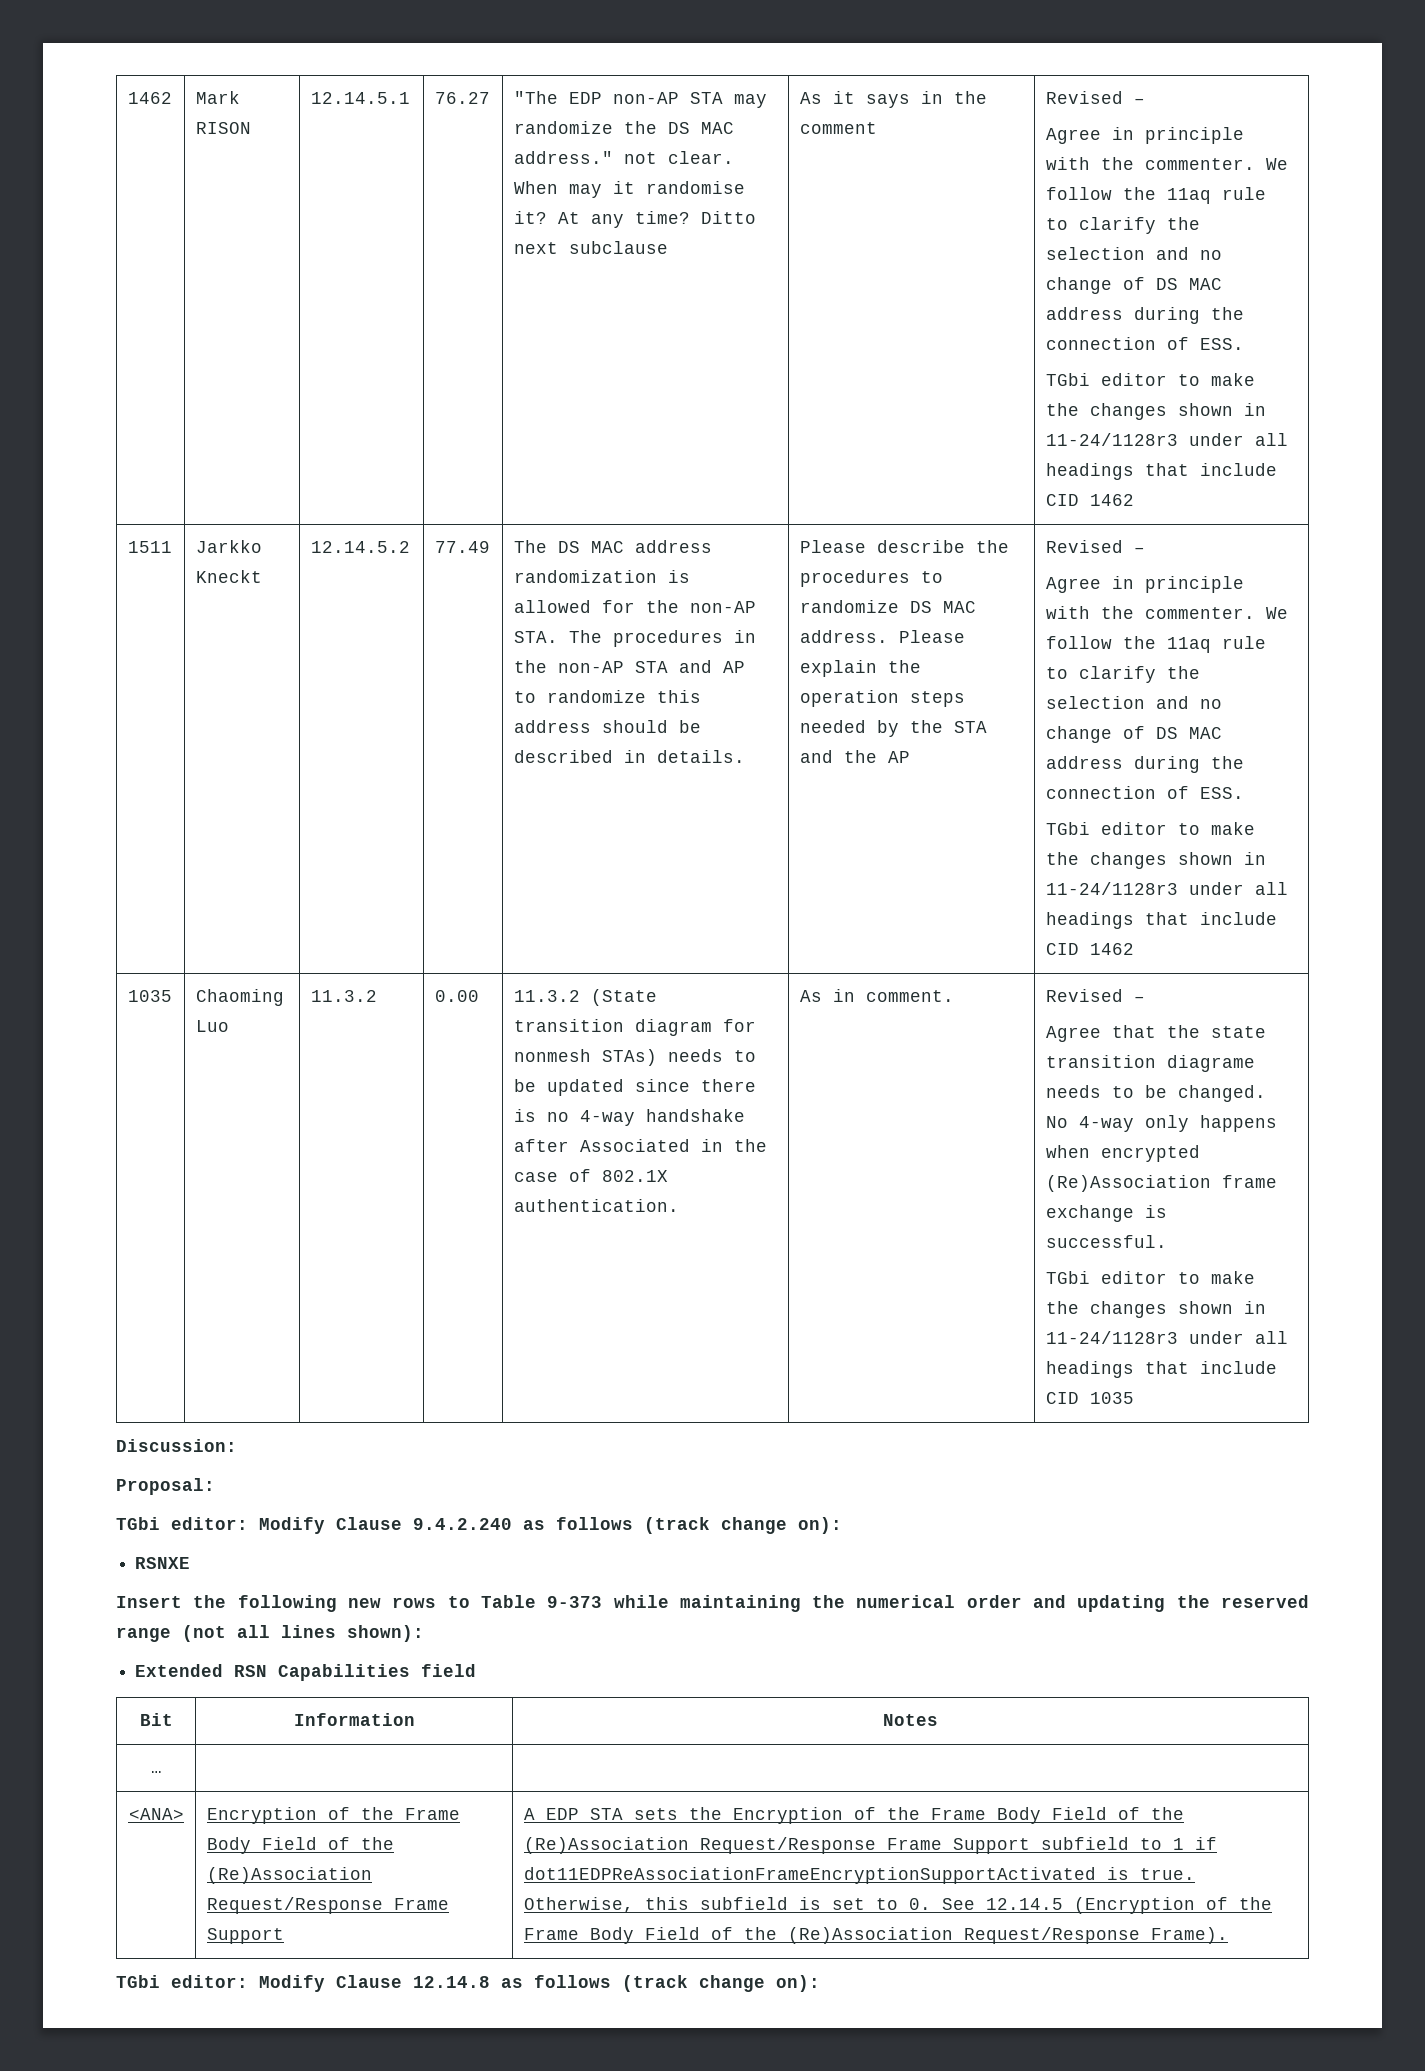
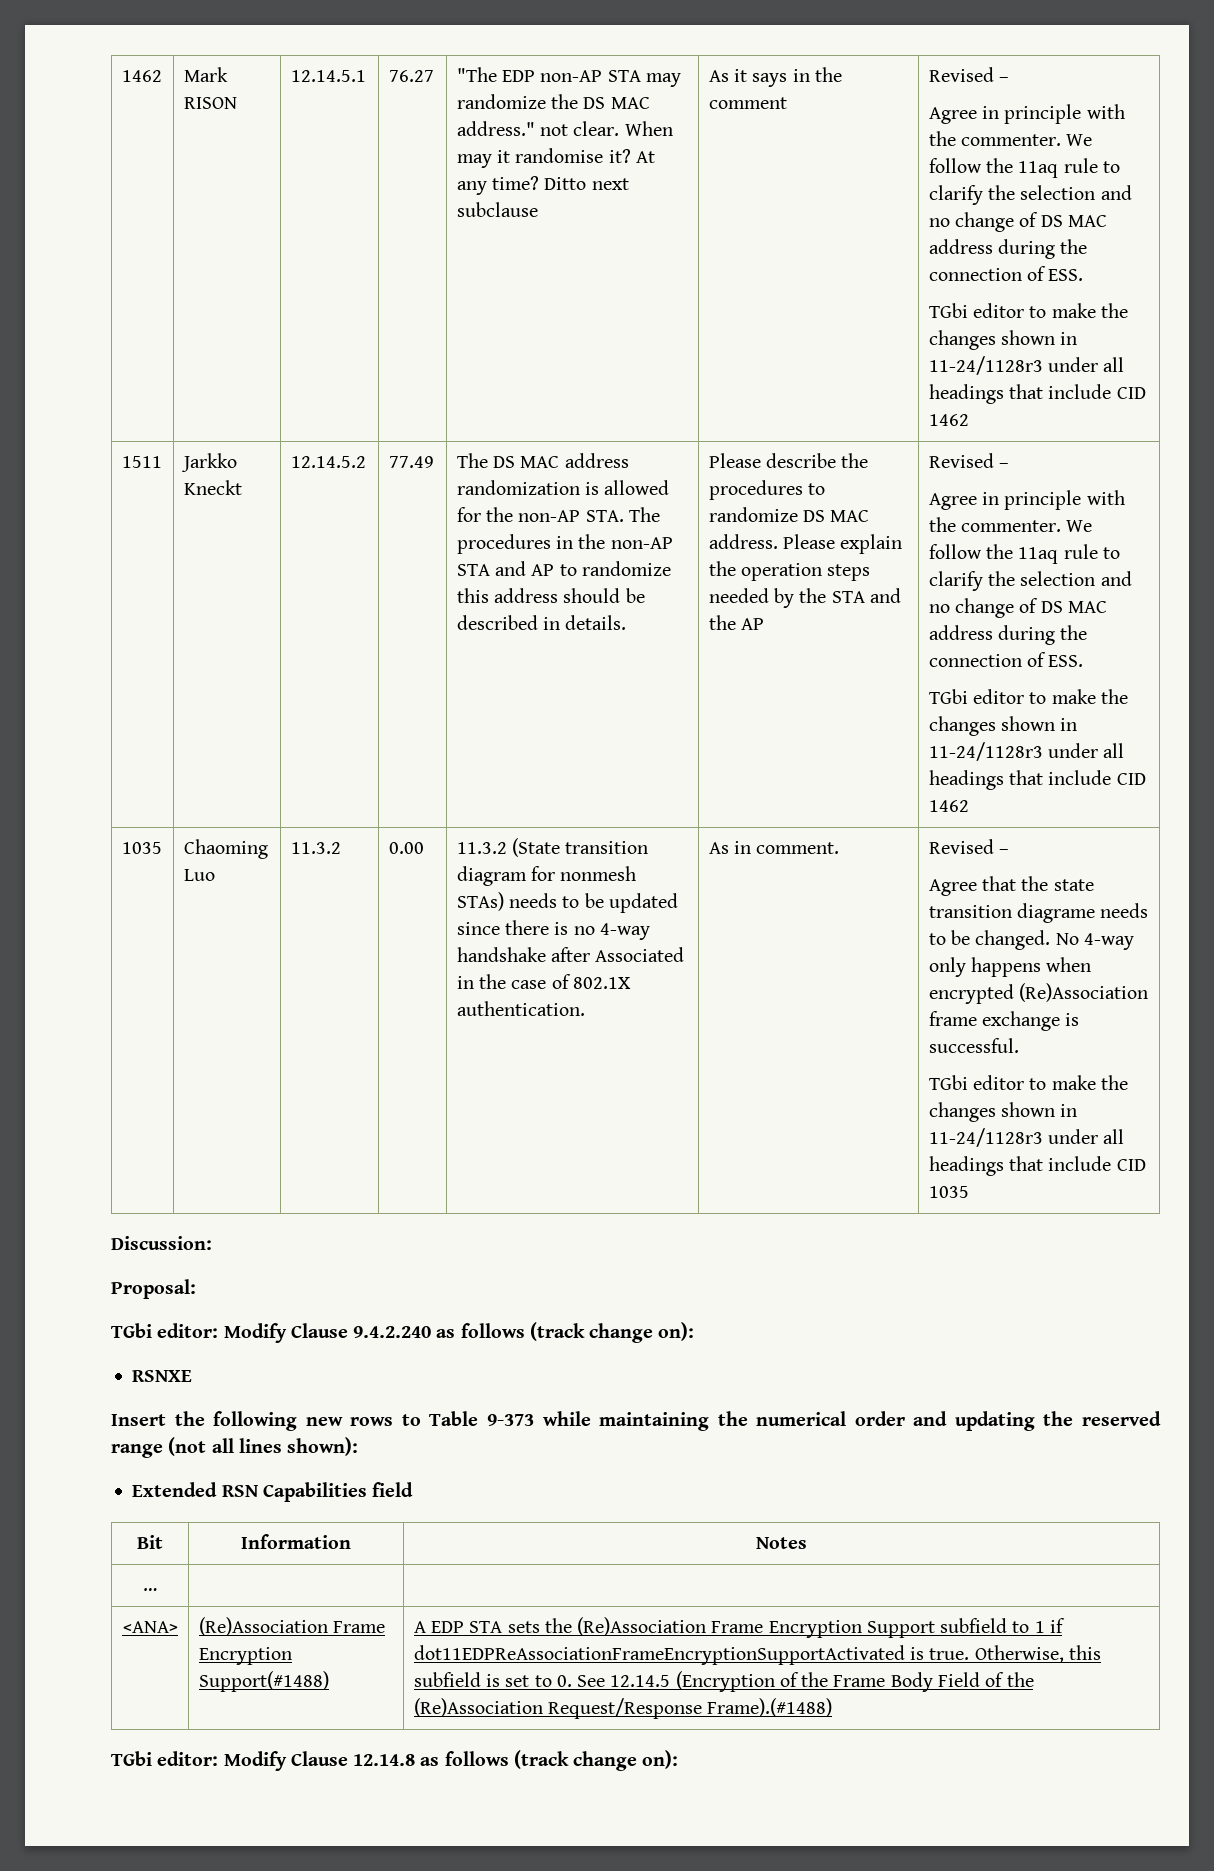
- <ANA> | Encryption of the Frame Body Field of the (Re)Association Request/Response Frame Support
+ <ANA> | (Re)Association Frame Encryption Support(#1488)
- A EDP STA sets the Encryption of the Frame Body Field of the (Re)Association Request/Response Frame Support subfield to 1 if dot11EDPReAssociationFrameEncryptionSupportActivated is true.
+ A EDP STA sets the (Re)Association Frame Encryption Support subfield to 1 if dot11EDPReAssociationFrameEncryptionSupportActivated is true.
- Otherwise, this subfield is set to 0. See 12.14.5 (Encryption of the Frame Body Field of the (Re)Association Request/Response Frame).
+ Otherwise, this subfield is set to 0. See 12.14.5 (Encryption of the Frame Body Field of the (Re)Association Request/Response Frame).(#1488)

